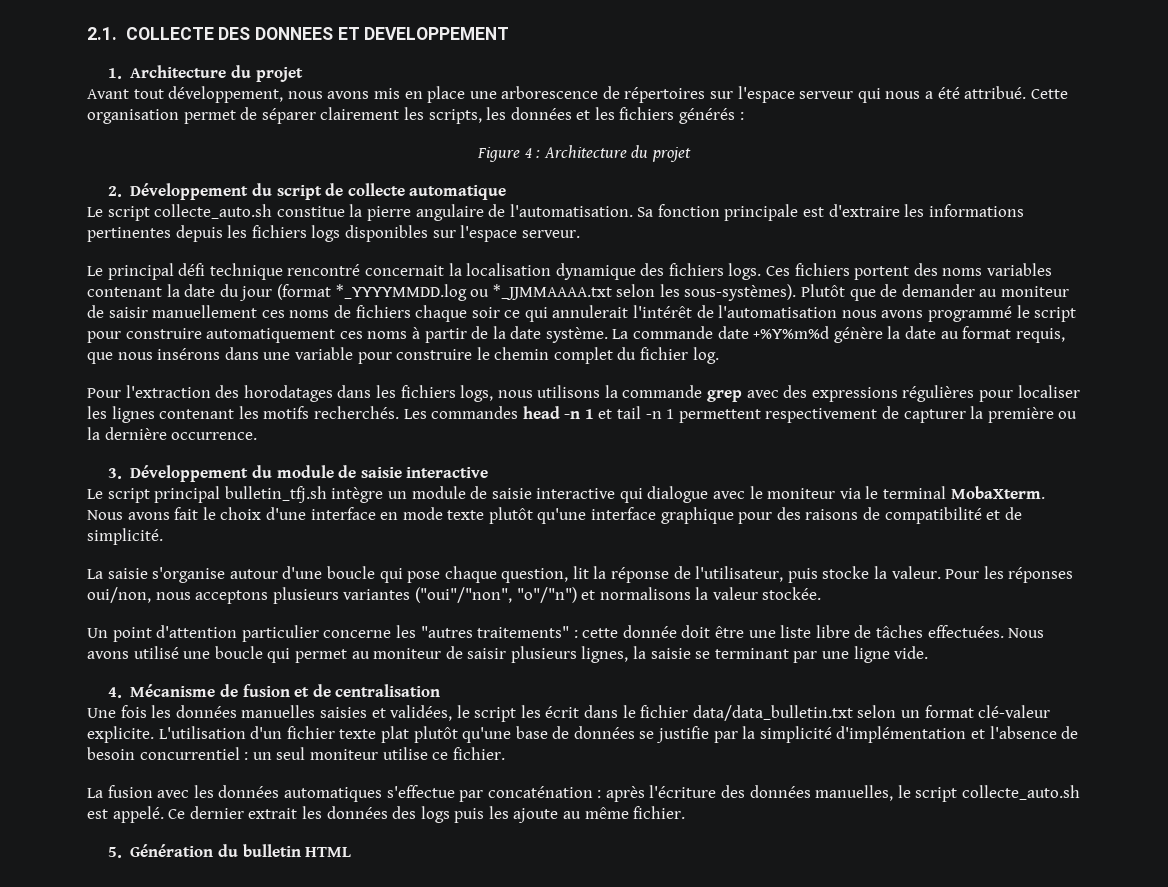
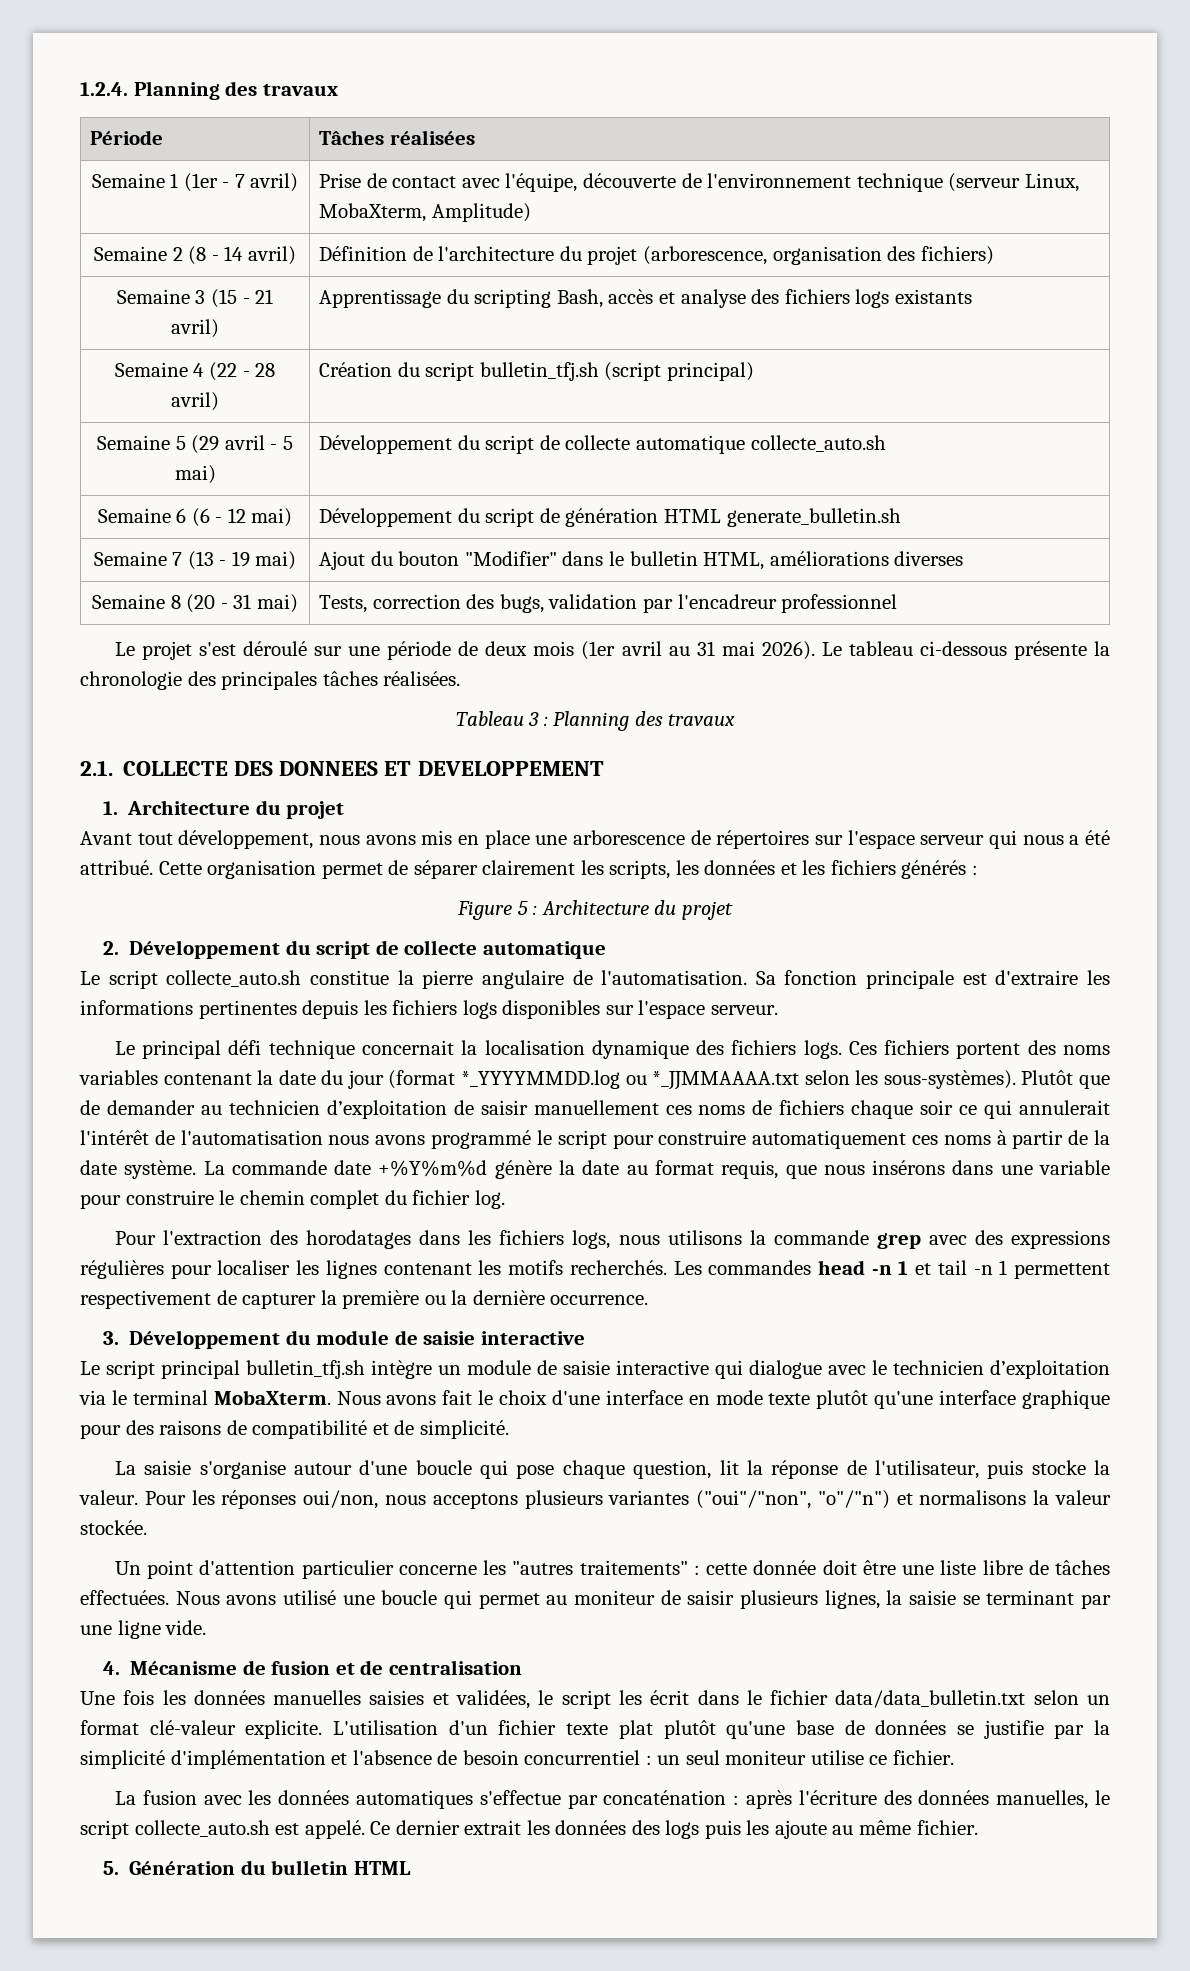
+ 1.2.4. Planning des travaux
+ Période | Tâches réalisées
+ Semaine 1 (1er - 7 avril) | Prise de contact avec l'équipe, découverte de l'environnement technique (serveur Linux, MobaXterm, Amplitude)
+ Semaine 2 (8 - 14 avril) | Définition de l'architecture du projet (arborescence, organisation des fichiers)
+ Semaine 3 (15 - 21 avril) | Apprentissage du scripting Bash, accès et analyse des fichiers logs existants
+ Semaine 4 (22 - 28 avril) | Création du script bulletin_tfj.sh (script principal)
+ Semaine 5 (29 avril - 5 mai) | Développement du script de collecte automatique collecte_auto.sh
+ Semaine 6 (6 - 12 mai) | Développement du script de génération HTML generate_bulletin.sh
+ Semaine 7 (13 - 19 mai) | Ajout du bouton "Modifier" dans le bulletin HTML, améliorations diverses
+ Semaine 8 (20 - 31 mai) | Tests, correction des bugs, validation par l'encadreur professionnel
+ Le projet s'est déroulé sur une période de deux mois (1er avril au 31 mai 2026). Le tableau ci-dessous présente la chronologie des principales tâches réalisées.
+ Tableau 3 : Planning des travaux
- Figure 4 : Architecture du projet
+ Figure 5 : Architecture du projet
- Le principal défi technique rencontré concernait la localisation dynamique des fichiers logs.
+ Le principal défi technique concernait la localisation dynamique des fichiers logs.
- Plutôt que de demander au moniteur de saisir manuellement ces noms de fichiers chaque soir ce qui annulerait l'intérêt de l'automatisation nous avons programmé le script pour construire automatiquement ces noms à partir de la date système.
+ Plutôt que de demander au technicien d’exploitation de saisir manuellement ces noms de fichiers chaque soir ce qui annulerait l'intérêt de l'automatisation nous avons programmé le script pour construire automatiquement ces noms à partir de la date système.
- Le script principal bulletin_tfj.sh intègre un module de saisie interactive qui dialogue avec le moniteur via le terminal MobaXterm.
+ Le script principal bulletin_tfj.sh intègre un module de saisie interactive qui dialogue avec le technicien d’exploitation via le terminal MobaXterm.

